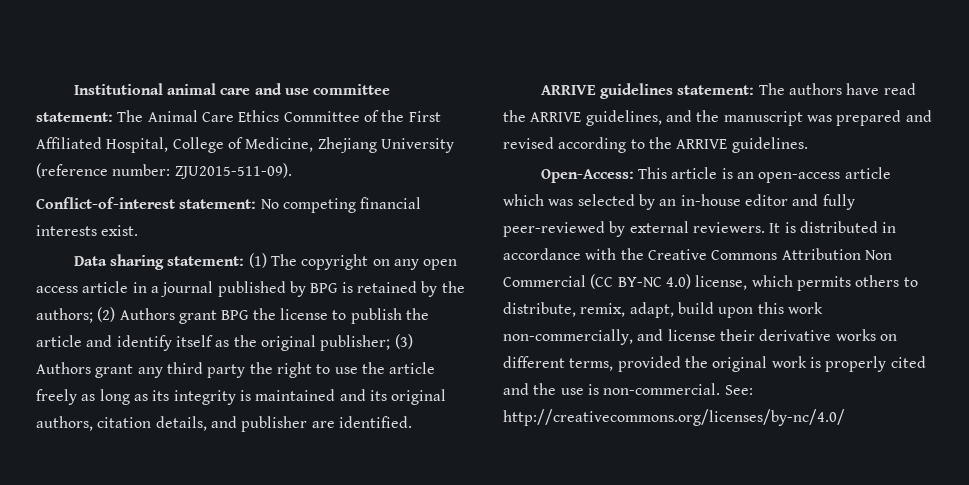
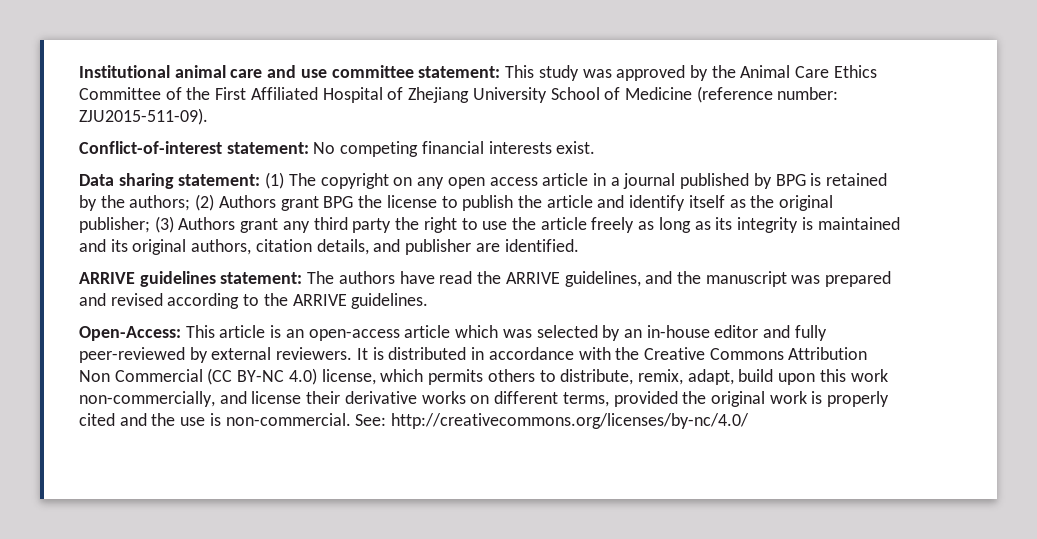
- Institutional animal care and use committee statement: The Animal Care Ethics Committee of the First Affiliated Hospital, College of Medicine, Zhejiang University (reference number: ZJU2015-511-09).
+ Institutional animal care and use committee statement: This study was approved by the Animal Care Ethics Committee of the First Affiliated Hospital of Zhejiang University School of Medicine (reference number: ZJU2015-511-09).

